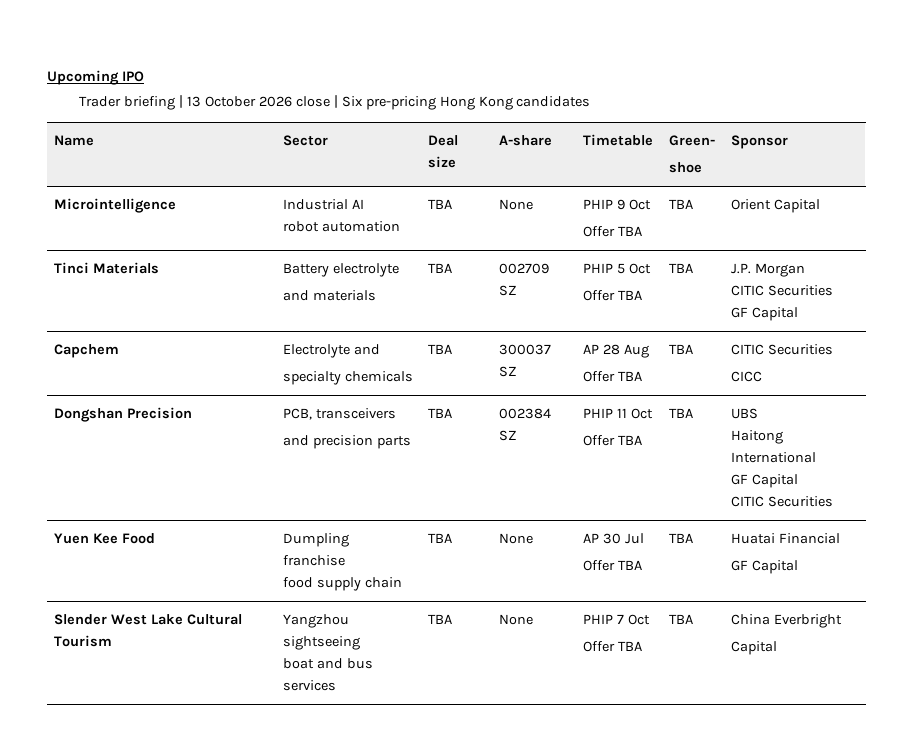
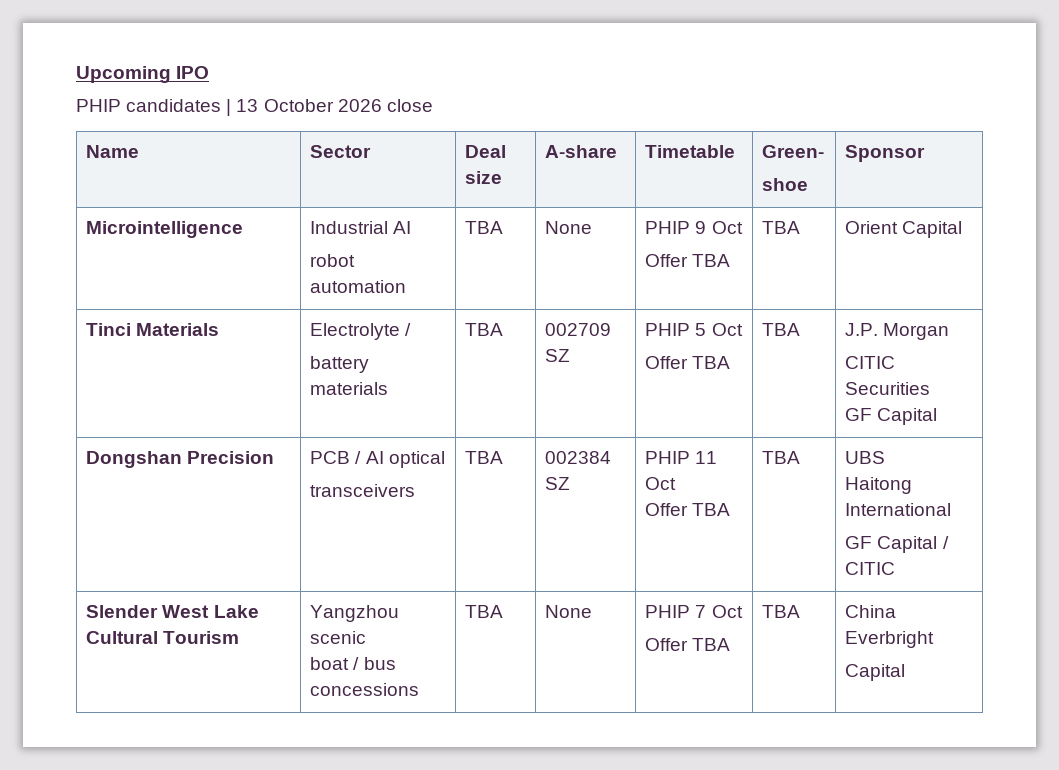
- Trader briefing | 13 October 2026 close | Six pre-pricing Hong Kong candidates
+ PHIP candidates | 13 October 2026 close
- Tinci Materials | Battery electrolyte
- and materials | TBA | 002709 SZ | PHIP 5 Oct
+ Tinci Materials | Electrolyte /
+ battery materials | TBA | 002709 SZ | PHIP 5 Oct
- Capchem | Electrolyte and
- specialty chemicals | TBA | 300037 SZ | AP 28 Aug
- Offer TBA | TBA | CITIC Securities
- CICC
- Dongshan Precision | PCB, transceivers
- and precision parts | TBA | 002384 SZ | PHIP 11 Oct
+ Dongshan Precision | PCB / AI optical
+ transceivers | TBA | 002384 SZ | PHIP 11 Oct
  Offer TBA | TBA | UBS
  Haitong International
- GF Capital
- CITIC Securities
- Yuen Kee Food | Dumpling franchise
- food supply chain | TBA | None | AP 30 Jul
- Offer TBA | TBA | Huatai Financial
- GF Capital
+ GF Capital / CITIC
- Slender West Lake Cultural Tourism | Yangzhou sightseeing
- boat and bus services | TBA | None | PHIP 7 Oct
+ Slender West Lake Cultural Tourism | Yangzhou scenic
+ boat / bus concessions | TBA | None | PHIP 7 Oct

